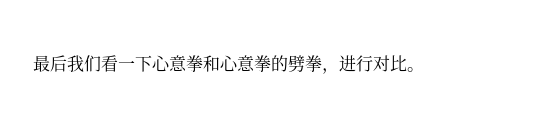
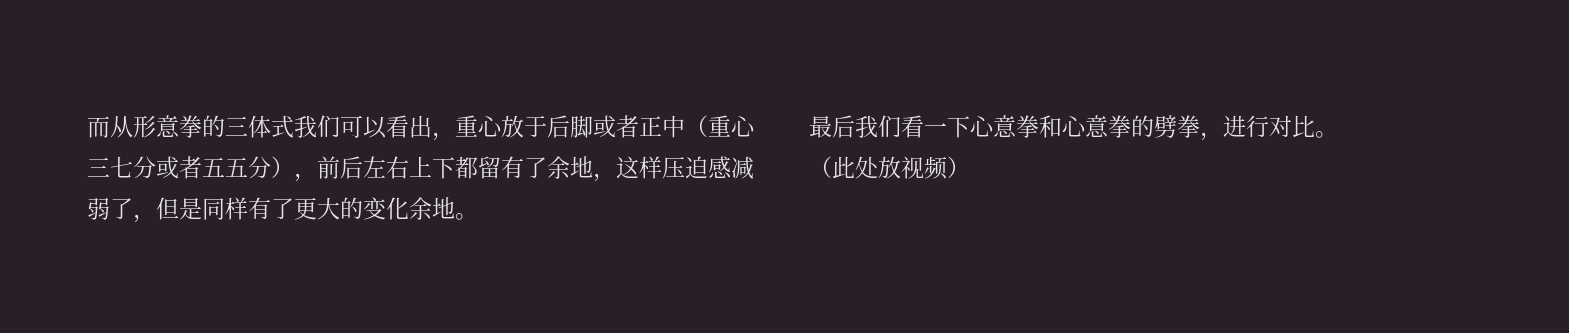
+ 而从形意拳的三体式我们可以看出，重心放于后脚或者正中（重心三七分或者五五分），前后左右上下都留有了余地，这样压迫感减弱了，但是同样有了更大的变化余地。
+ （此处放视频）

